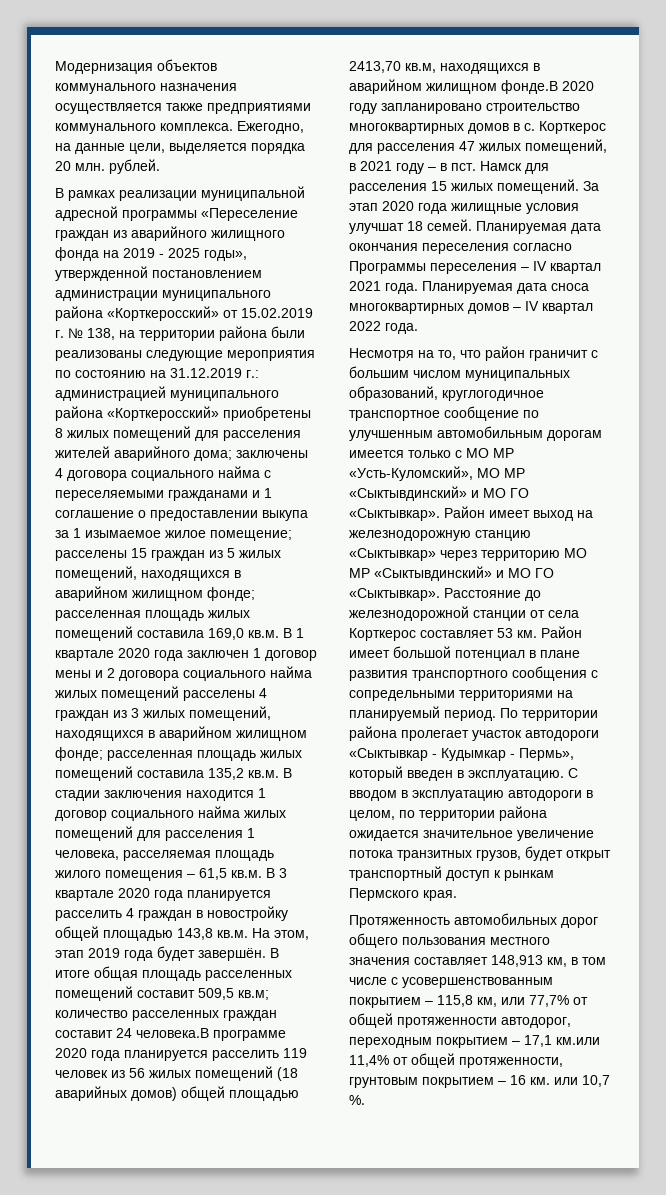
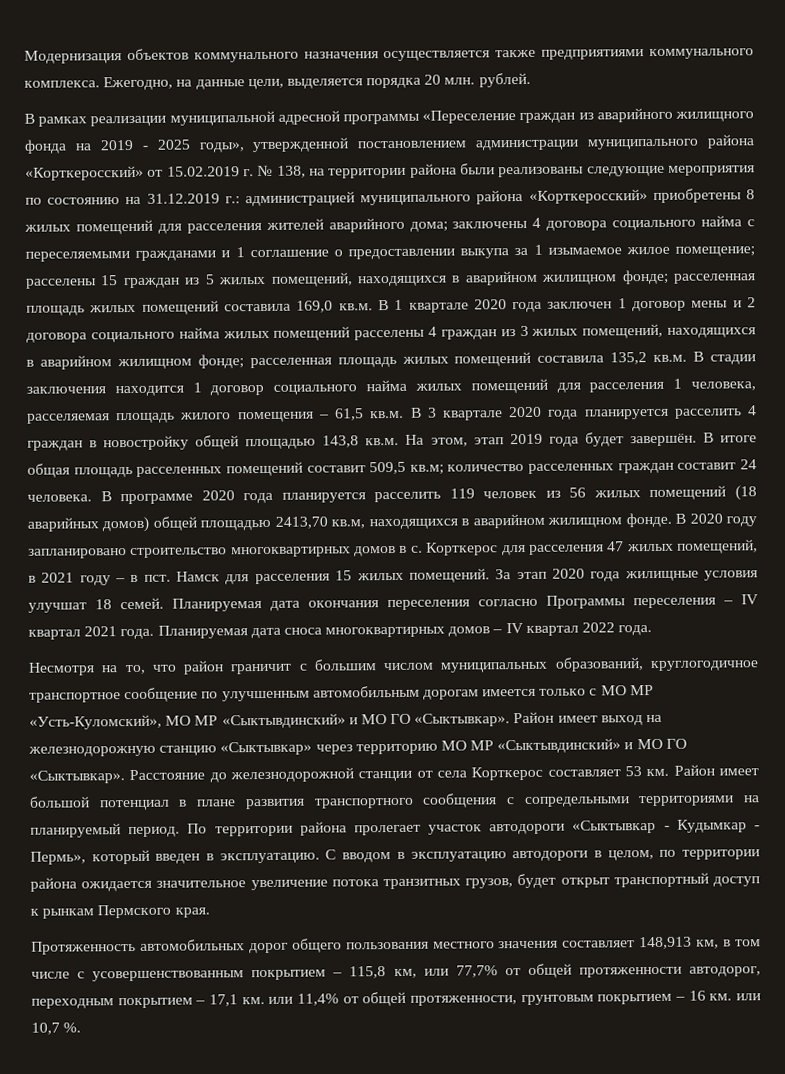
- В итоге общая площадь расселенных помещений составит 509,5 кв.м; количество расселенных граждан составит 24 человека.В программе 2020 года планируется расселить 119 человек из 56 жилых помещений (18 аварийных домов) общей площадью 2413,70 кв.м, находящихся в аварийном жилищном фонде.В 2020 году запланировано строительство многоквартирных домов в с.
+ В итоге общая площадь расселенных помещений составит 509,5 кв.м; количество расселенных граждан составит 24 человека. В программе 2020 года планируется расселить 119 человек из 56 жилых помещений (18 аварийных домов) общей площадью 2413,70 кв.м, находящихся в аварийном жилищном фонде. В 2020 году запланировано строительство многоквартирных домов в с.
- Протяженность автомобильных дорог общего пользования местного значения составляет 148,913 км, в том числе с усовершенствованным покрытием – 115,8 км, или 77,7% от общей протяженности автодорог, переходным покрытием – 17,1 км.или 11,4% от общей протяженности, грунтовым покрытием – 16 км. или 10,7 %.
+ Протяженность автомобильных дорог общего пользования местного значения составляет 148,913 км, в том числе с усовершенствованным покрытием – 115,8 км, или 77,7% от общей протяженности автодорог, переходным покрытием – 17,1 км. или 11,4% от общей протяженности, грунтовым покрытием – 16 км. или 10,7 %.

